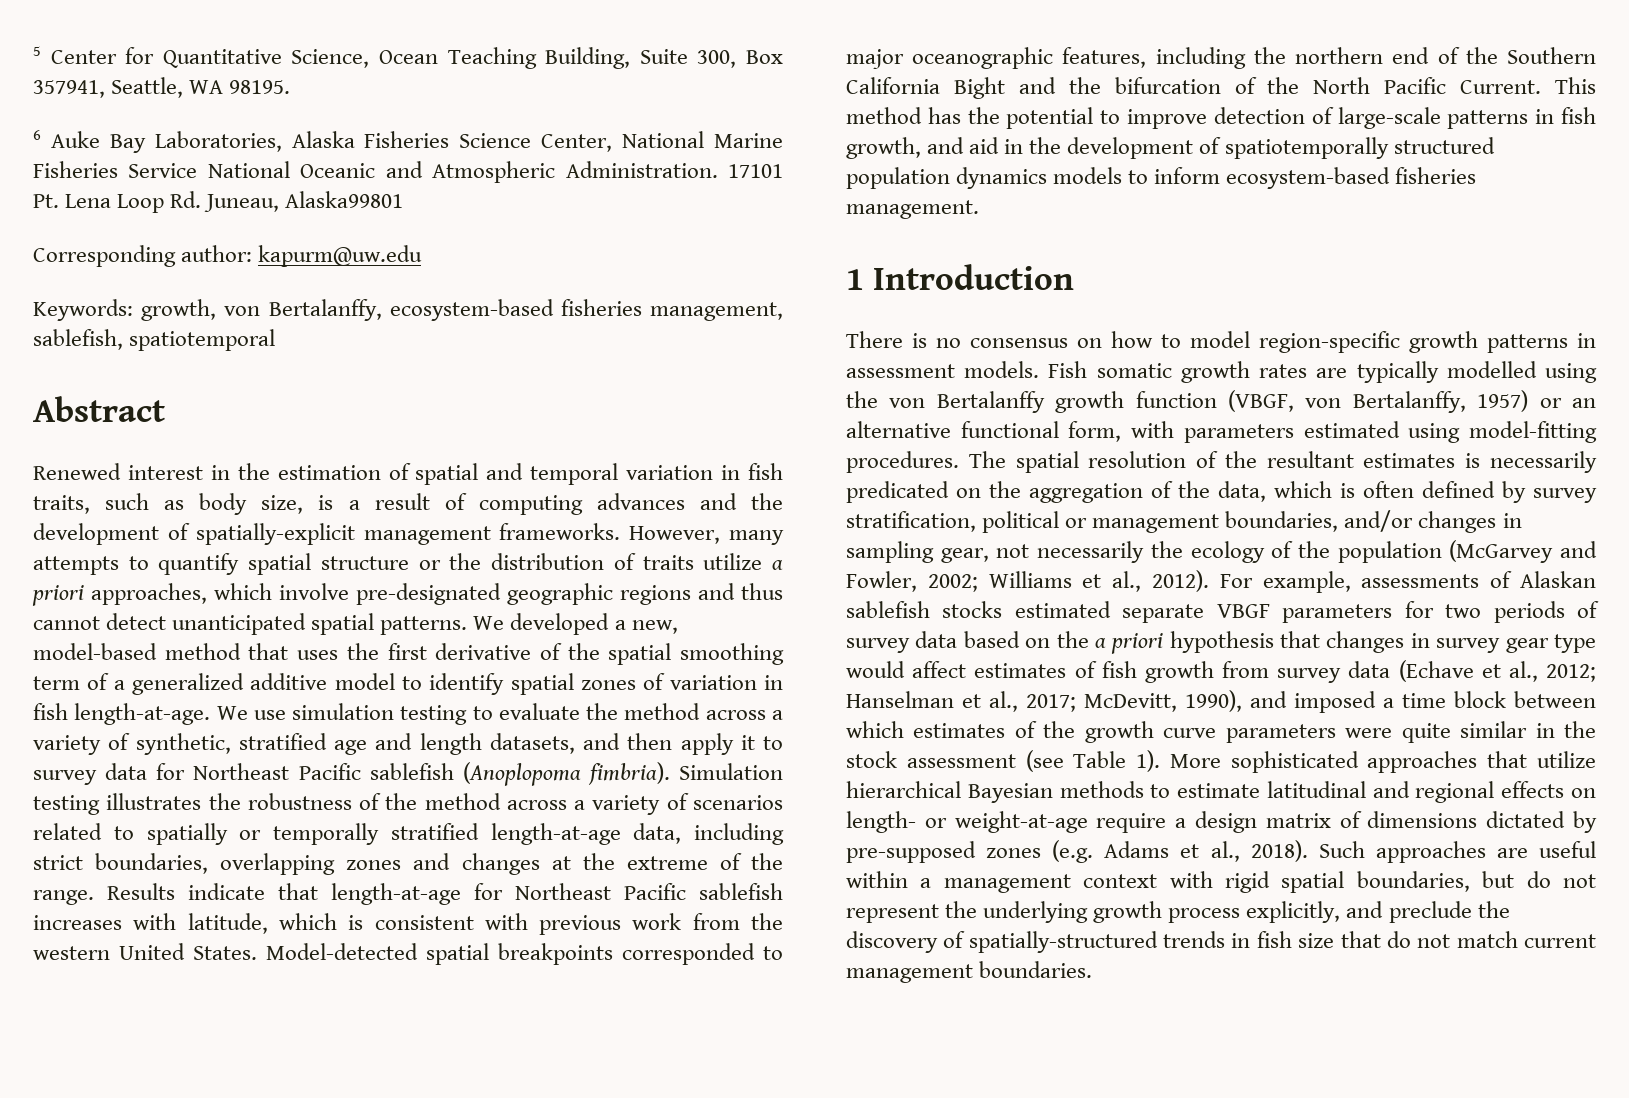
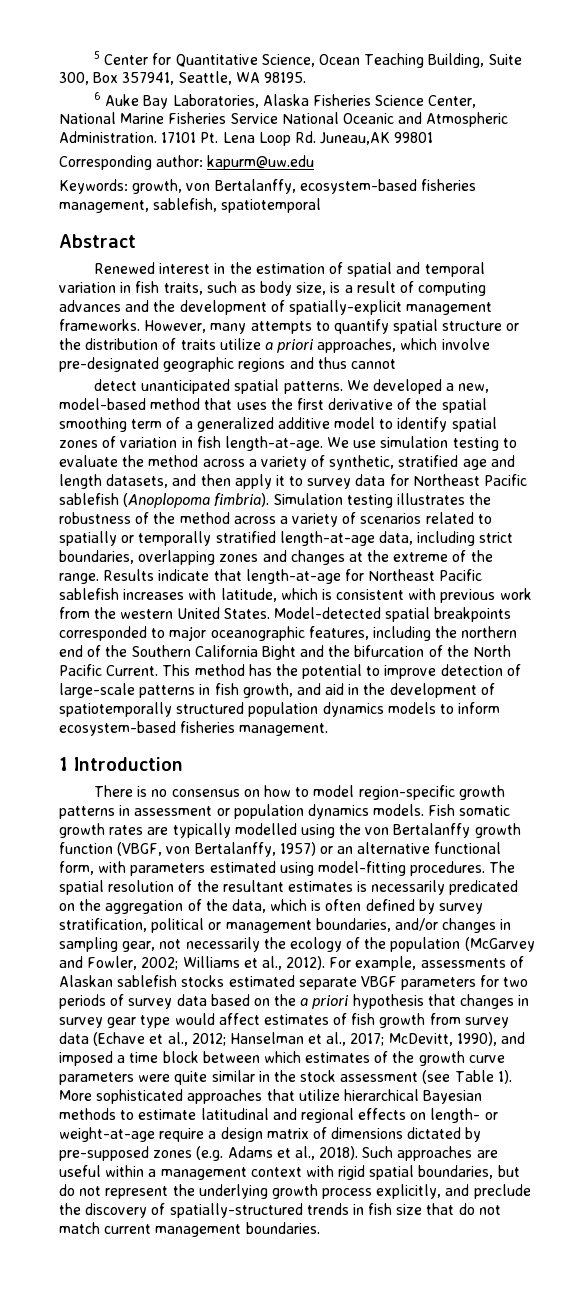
- 17101 Pt. Lena Loop Rd. Juneau, Alaska99801
+ 17101 Pt. Lena Loop Rd. Juneau,AK 99801
- However, many attempts to quantify spatial structure or the distribution of traits utilize a priori approaches, which involve pre-designated geographic regions and thus cannot detect unanticipated spatial patterns.
+ However, many attempts to quantify spatial structure or the distribution of traits utilize a priori approaches, which involve pre-designated geographic regions and thus cannot
+ detect unanticipated spatial patterns.
- There is no consensus on how to model region-specific growth patterns in assessment models.
+ There is no consensus on how to model region-specific growth patterns in assessment or population dynamics models.

